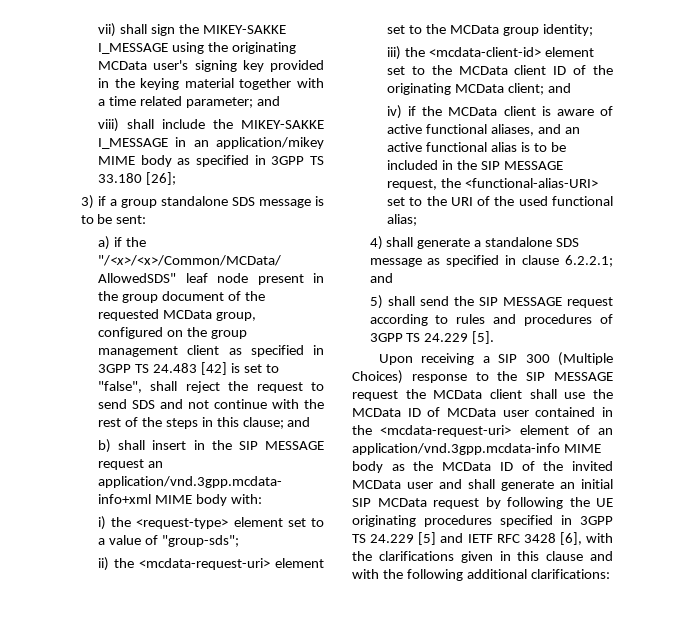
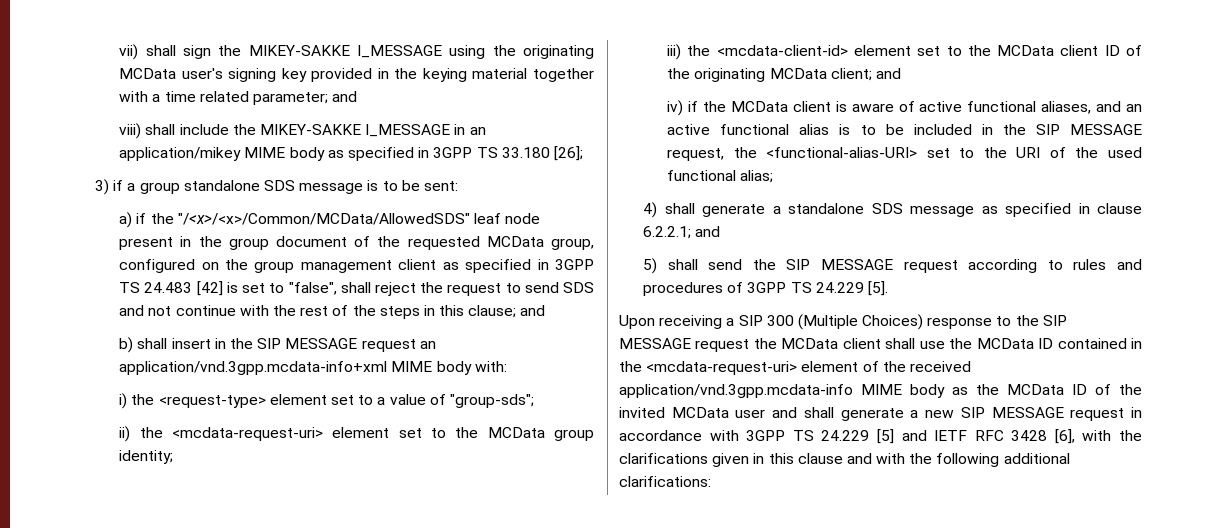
- Upon receiving a SIP 300 (Multiple Choices) response to the SIP MESSAGE request the MCData client shall use the MCData ID of MCData user contained in the <mcdata-request-uri> element of an application/vnd.3gpp.mcdata-info MIME body as the MCData ID of the invited MCData user and shall generate an initial SIP MCData request by following the UE originating procedures specified in 3GPP TS 24.229 [5] and IETF RFC 3428 [6], with the clarifications given in this clause and with the following additional clarifications:
+ Upon receiving a SIP 300 (Multiple Choices) response to the SIP MESSAGE request the MCData client shall use the MCData ID contained in the <mcdata-request-uri> element of the received application/vnd.3gpp.mcdata-info MIME body as the MCData ID of the invited MCData user and shall generate a new SIP MESSAGE request in accordance with 3GPP TS 24.229 [5] and IETF RFC 3428 [6], with the clarifications given in this clause and with the following additional clarifications:

